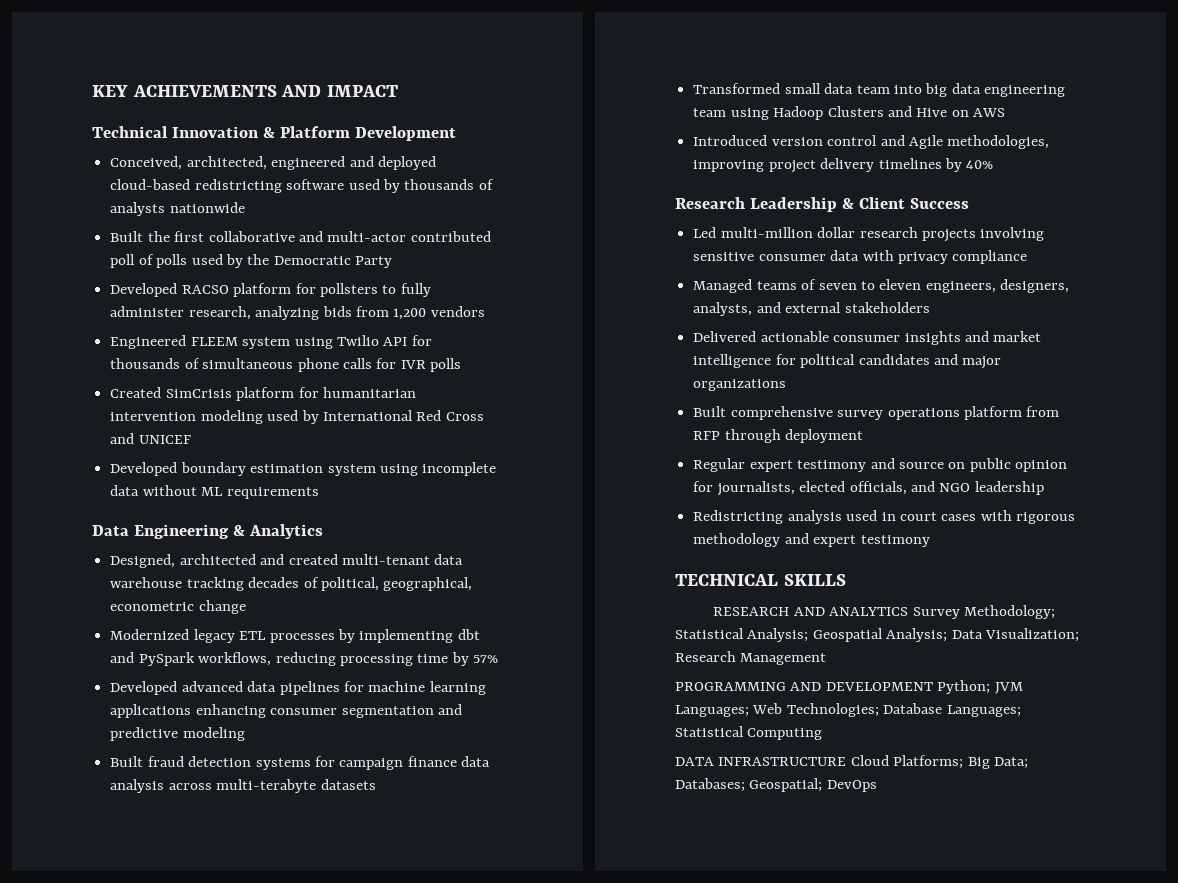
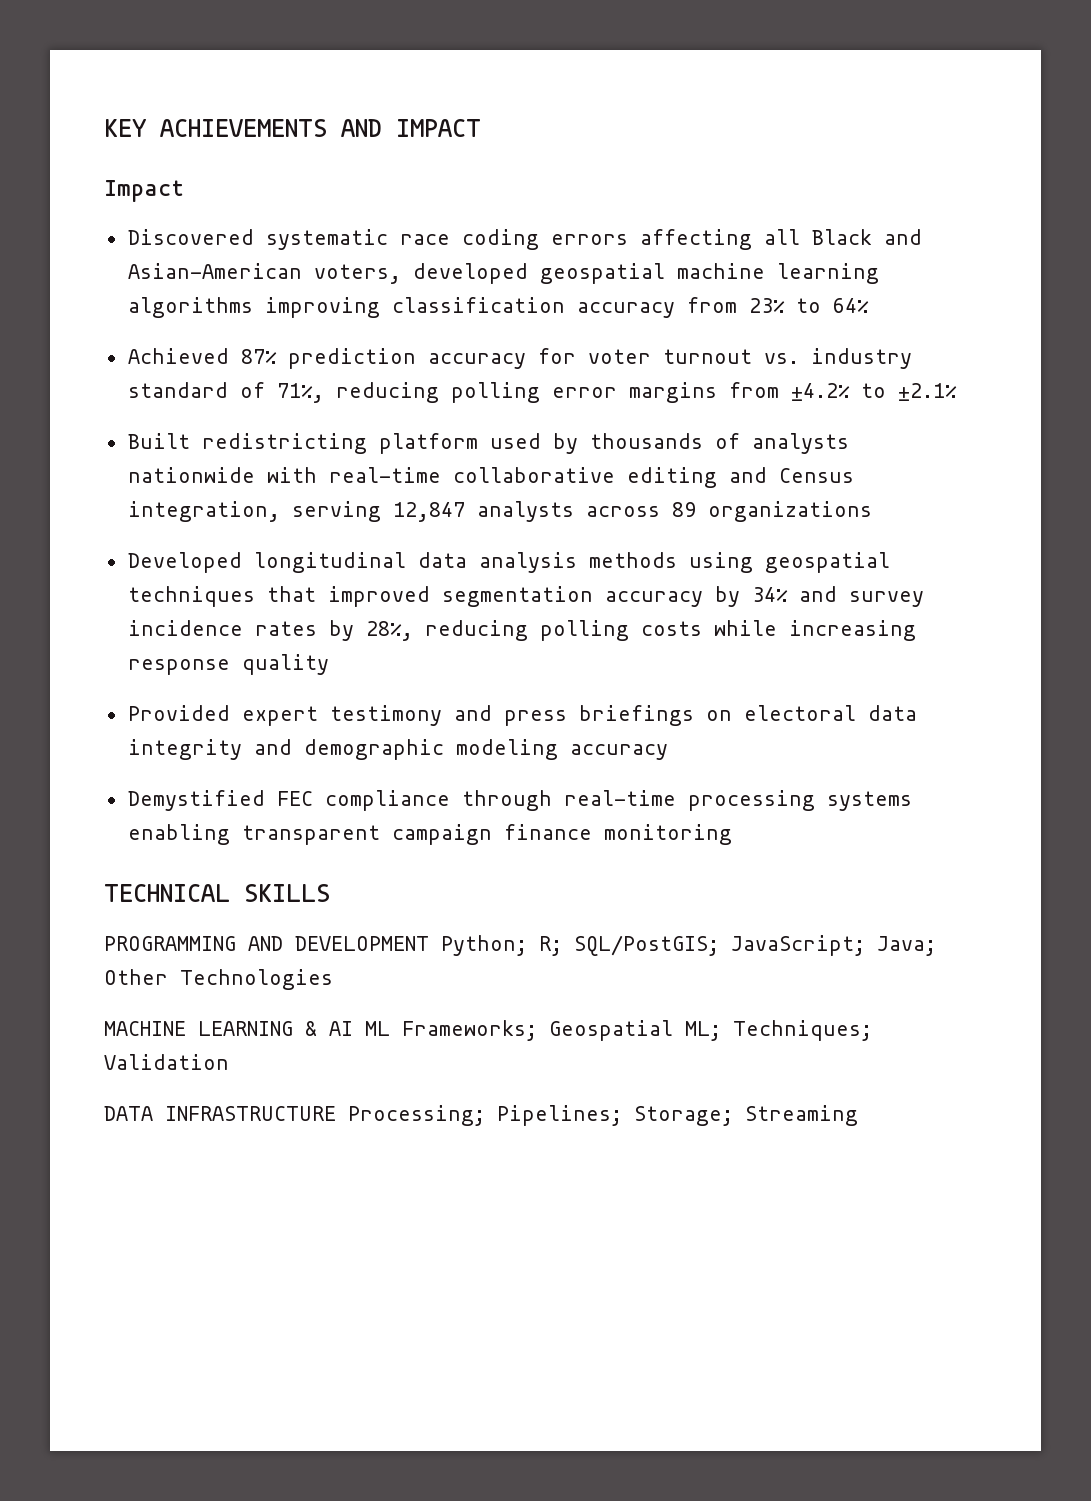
- Technical Innovation & Platform Development
- Conceived, architected, engineered and deployed cloud-based redistricting software used by thousands of analysts nationwide
- Built the first collaborative and multi-actor contributed poll of polls used by the Democratic Party
- Developed RACSO platform for pollsters to fully administer research, analyzing bids from 1,200 vendors
- Engineered FLEEM system using Twilio API for thousands of simultaneous phone calls for IVR polls
- Created SimCrisis platform for humanitarian intervention modeling used by International Red Cross and UNICEF
- Developed boundary estimation system using incomplete data without ML requirements
- Data Engineering & Analytics
- Designed, architected and created multi-tenant data warehouse tracking decades of political, geographical, econometric change
- Modernized legacy ETL processes by implementing dbt and PySpark workflows, reducing processing time by 57%
- Developed advanced data pipelines for machine learning applications enhancing consumer segmentation and predictive modeling
- Built fraud detection systems for campaign finance data analysis across multi-terabyte datasets
- Transformed small data team into big data engineering team using Hadoop Clusters and Hive on AWS
- Introduced version control and Agile methodologies, improving project delivery timelines by 40%
- Research Leadership & Client Success
- Led multi-million dollar research projects involving sensitive consumer data with privacy compliance
- Managed teams of seven to eleven engineers, designers, analysts, and external stakeholders
- Delivered actionable consumer insights and market intelligence for political candidates and major organizations
- Built comprehensive survey operations platform from RFP through deployment
- Regular expert testimony and source on public opinion for journalists, elected officials, and NGO leadership
- Redistricting analysis used in court cases with rigorous methodology and expert testimony
+ Impact
+ Discovered systematic race coding errors affecting all Black and Asian-American voters, developed geospatial machine learning algorithms improving classification accuracy from 23% to 64%
+ Achieved 87% prediction accuracy for voter turnout vs. industry standard of 71%, reducing polling error margins from ±4.2% to ±2.1%
+ Built redistricting platform used by thousands of analysts nationwide with real-time collaborative editing and Census integration, serving 12,847 analysts across 89 organizations
+ Developed longitudinal data analysis methods using geospatial techniques that improved segmentation accuracy by 34% and survey incidence rates by 28%, reducing polling costs while increasing response quality
+ Provided expert testimony and press briefings on electoral data integrity and demographic modeling accuracy
+ Demystified FEC compliance through real-time processing systems enabling transparent campaign finance monitoring
  TECHNICAL SKILLS
- RESEARCH AND ANALYTICS Survey Methodology; Statistical Analysis; Geospatial Analysis; Data Visualization; Research Management
- PROGRAMMING AND DEVELOPMENT Python; JVM Languages; Web Technologies; Database Languages; Statistical Computing
- DATA INFRASTRUCTURE Cloud Platforms; Big Data; Databases; Geospatial; DevOps
+ PROGRAMMING AND DEVELOPMENT Python; R; SQL/PostGIS; JavaScript; Java; Other Technologies
+ MACHINE LEARNING & AI ML Frameworks; Geospatial ML; Techniques; Validation
+ DATA INFRASTRUCTURE Processing; Pipelines; Storage; Streaming

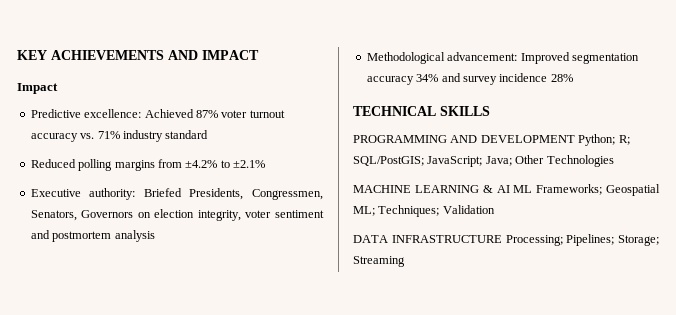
- Discovered systematic race coding errors affecting all Black and Asian-American voters, developed geospatial machine learning algorithms improving classification accuracy from 23% to 64%
- Achieved 87% prediction accuracy for voter turnout vs. industry standard of 71%, reducing polling error margins from ±4.2% to ±2.1%
+ Predictive excellence: Achieved 87% voter turnout accuracy vs. 71% industry standard
+ Reduced polling margins from ±4.2% to ±2.1%
- Built redistricting platform used by thousands of analysts nationwide with real-time collaborative editing and Census integration, serving 12,847 analysts across 89 organizations
- Developed longitudinal data analysis methods using geospatial techniques that improved segmentation accuracy by 34% and survey incidence rates by 28%, reducing polling costs while increasing response quality
- Provided expert testimony and press briefings on electoral data integrity and demographic modeling accuracy
- Demystified FEC compliance through real-time processing systems enabling transparent campaign finance monitoring
+ Executive authority: Briefed Presidents, Congressmen, Senators, Governors on election integrity, voter sentiment and postmortem analysis
+ Methodological advancement: Improved segmentation accuracy 34% and survey incidence 28%

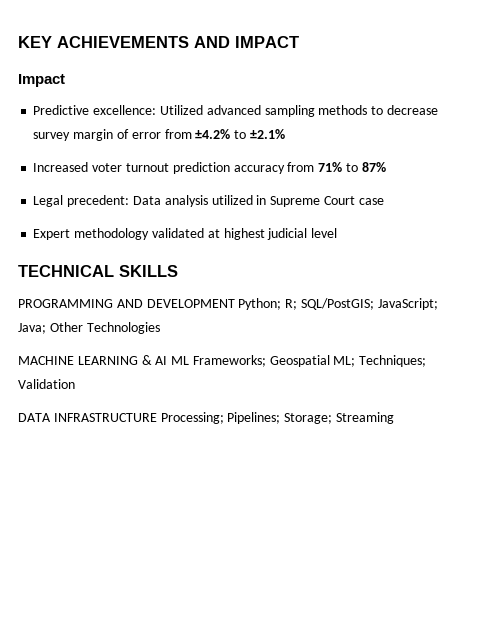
- Predictive excellence: Achieved 87% voter turnout accuracy vs. 71% industry standard
- Reduced polling margins from ±4.2% to ±2.1%
- Executive authority: Briefed Presidents, Congressmen, Senators, Governors on election integrity, voter sentiment and postmortem analysis
- Methodological advancement: Improved segmentation accuracy 34% and survey incidence 28%
+ Predictive excellence: Utilized advanced sampling methods to decrease survey margin of error from ±4.2% to ±2.1%
+ Increased voter turnout prediction accuracy from 71% to 87%
+ Legal precedent: Data analysis utilized in Supreme Court case
+ Expert methodology validated at highest judicial level

